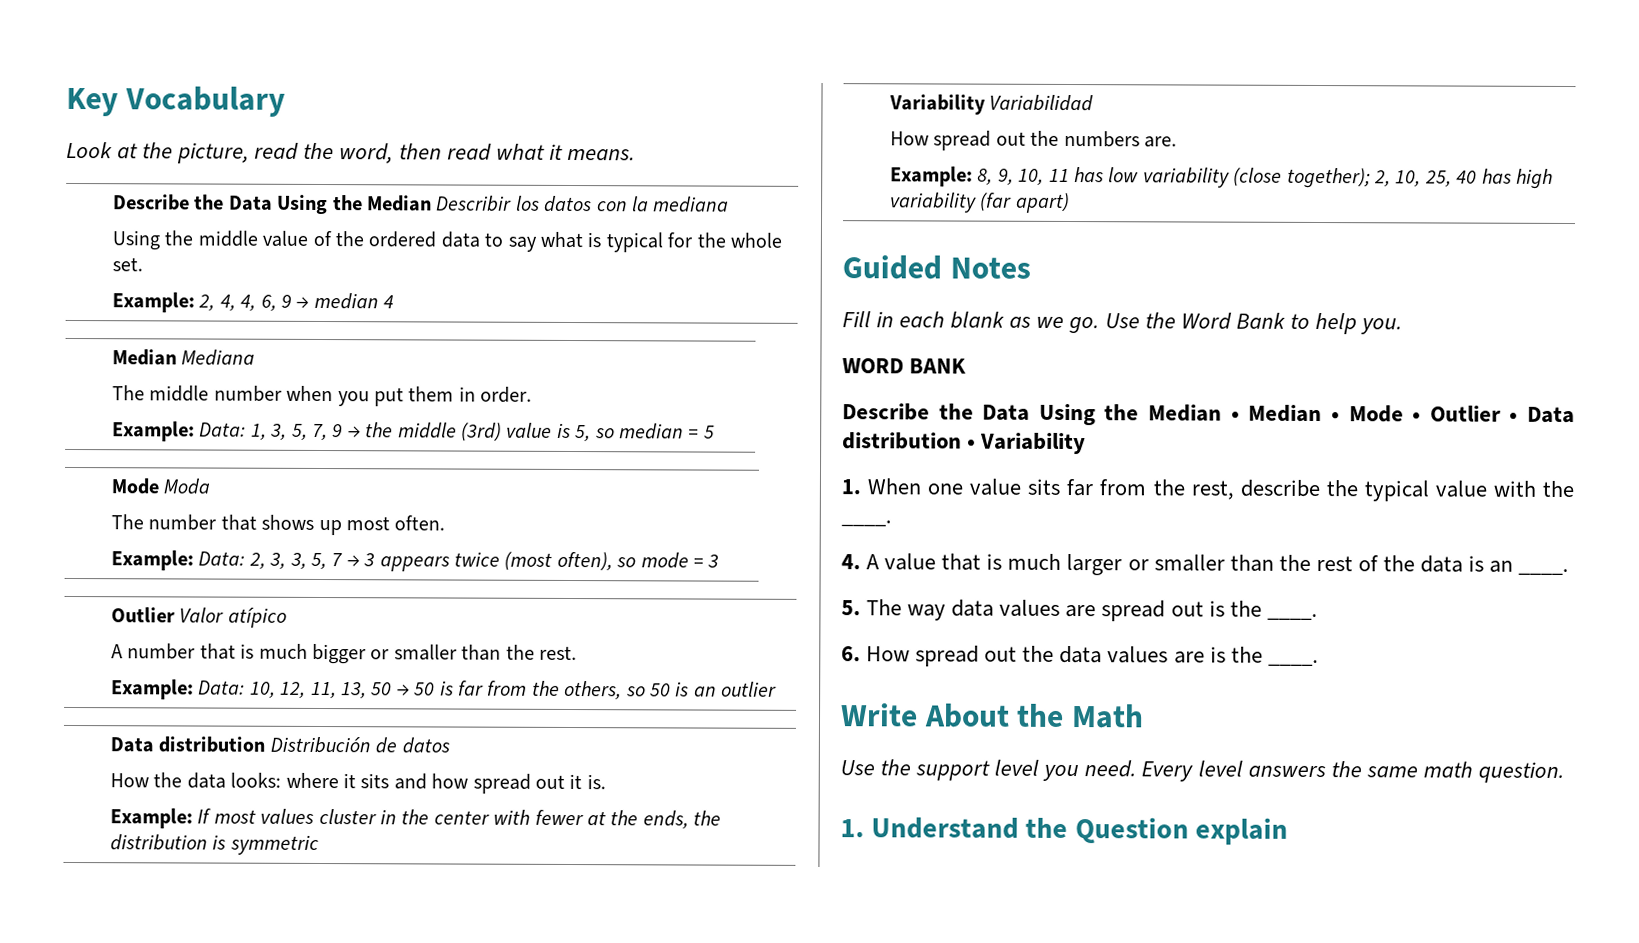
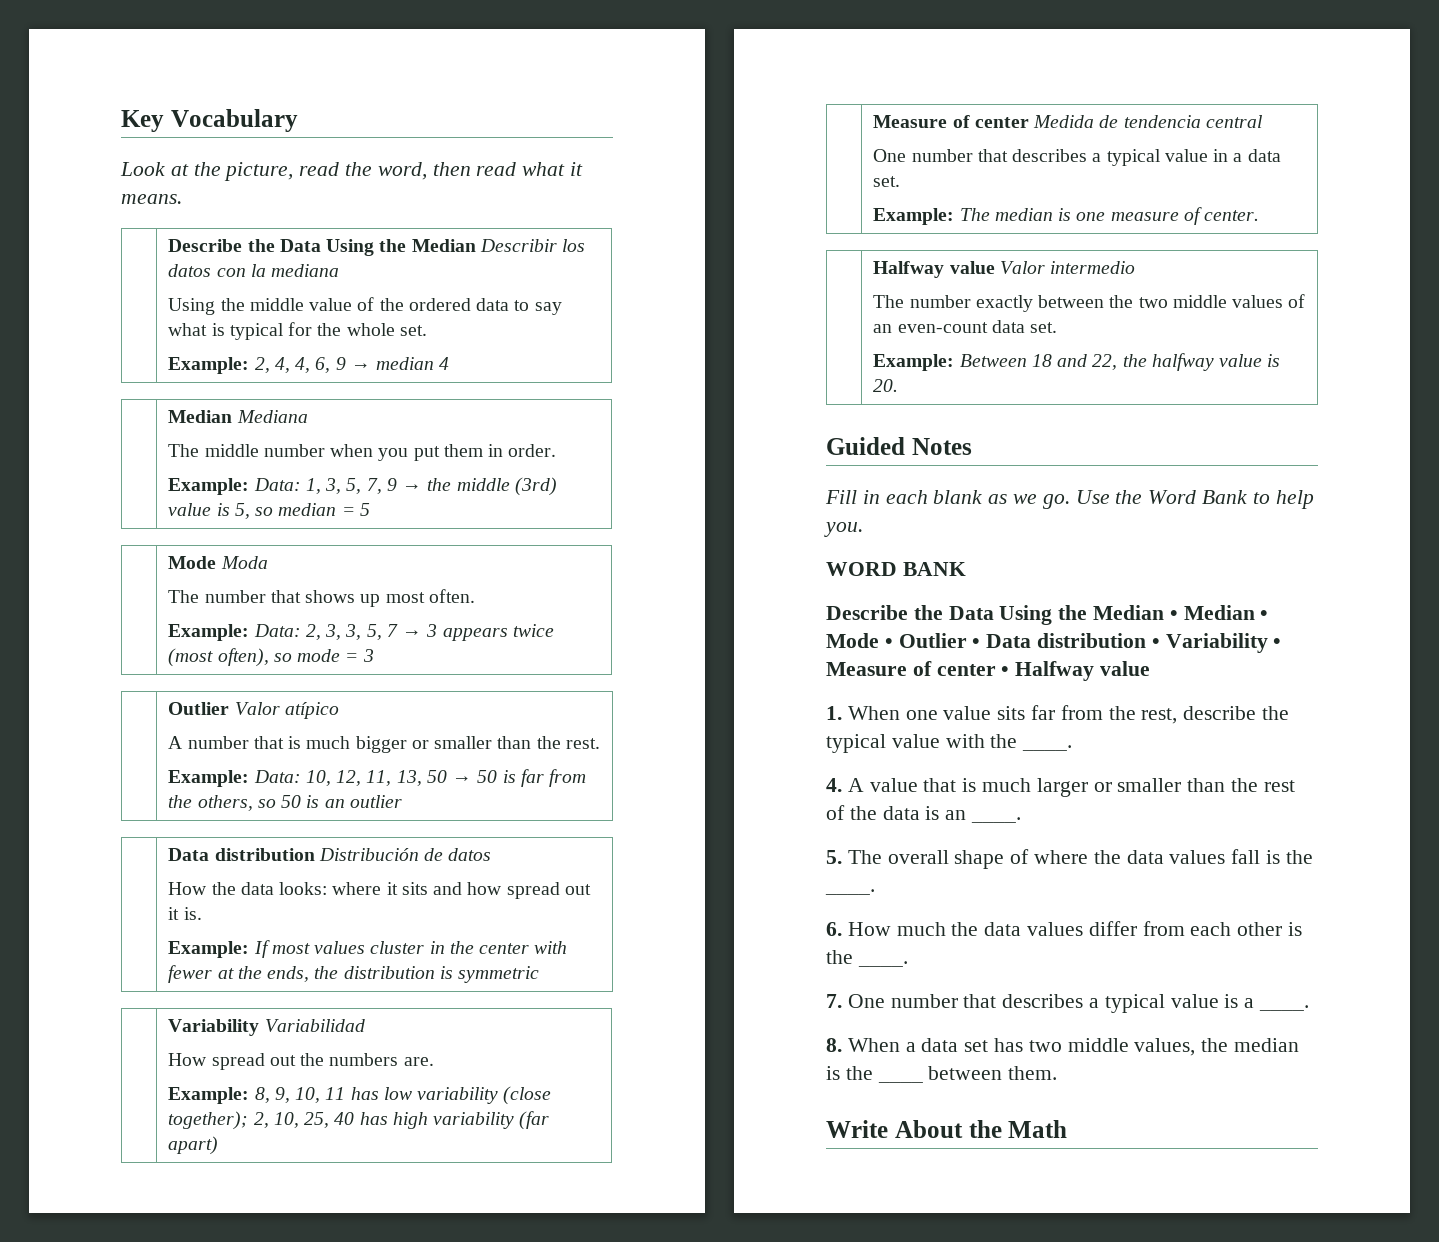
+ | Measure of center Medida de tendencia central
+ One number that describes a typical value in a data set.
+ Example: The median is one measure of center.
+ | Halfway value Valor intermedio
+ The number exactly between the two middle values of an even-count data set.
+ Example: Between 18 and 22, the halfway value is 20.
- Describe the Data Using the Median • Median • Mode • Outlier • Data distribution • Variability
+ Describe the Data Using the Median • Median • Mode • Outlier • Data distribution • Variability • Measure of center • Halfway value
- 5. The way data values are spread out is the ____.
+ 5. The overall shape of where the data values fall is the ____.
- 6. How spread out the data values are is the ____.
+ 6. How much the data values differ from each other is the ____.
+ 7. One number that describes a typical value is a ____.
+ 8. When a data set has two middle values, the median is the ____ between them.
  Write About the Math
- Use the support level you need. Every level answers the same math question.
- 1. Understand the Question explain

